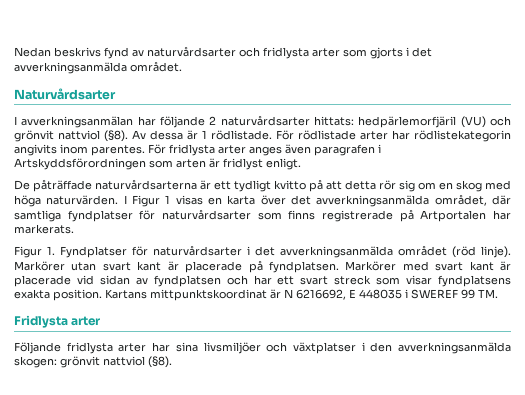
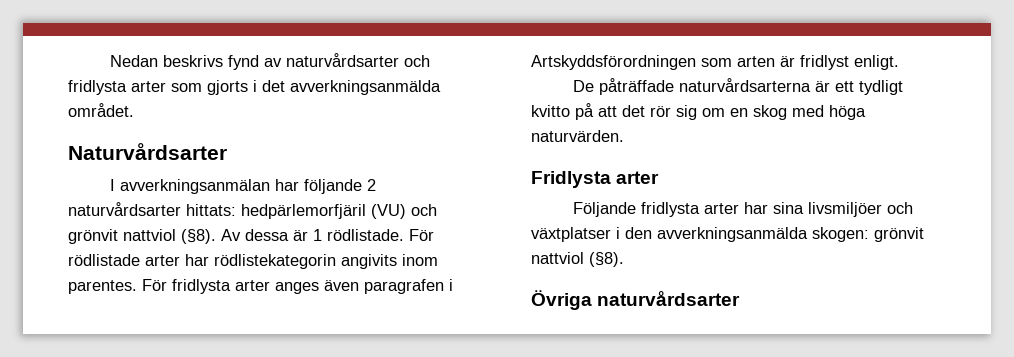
- De påträffade naturvårdsarterna är ett tydligt kvitto på att detta rör sig om en skog med höga naturvärden. I Figur 1 visas en karta över det avverkningsanmälda området, där samtliga fyndplatser för naturvårdsarter som finns registrerade på Artportalen har markerats.
- Figur 1. Fyndplatser för naturvårdsarter i det avverkningsanmälda området (röd linje). Markörer utan svart kant är placerade på fyndplatsen. Markörer med svart kant är placerade vid sidan av fyndplatsen och har ett svart streck som visar fyndplatsens exakta position. Kartans mittpunktskoordinat är N 6216692, E 448035 i SWEREF 99 TM.
+ De påträffade naturvårdsarterna är ett tydligt kvitto på att det rör sig om en skog med höga naturvärden.
+ Övriga naturvårdsarter

